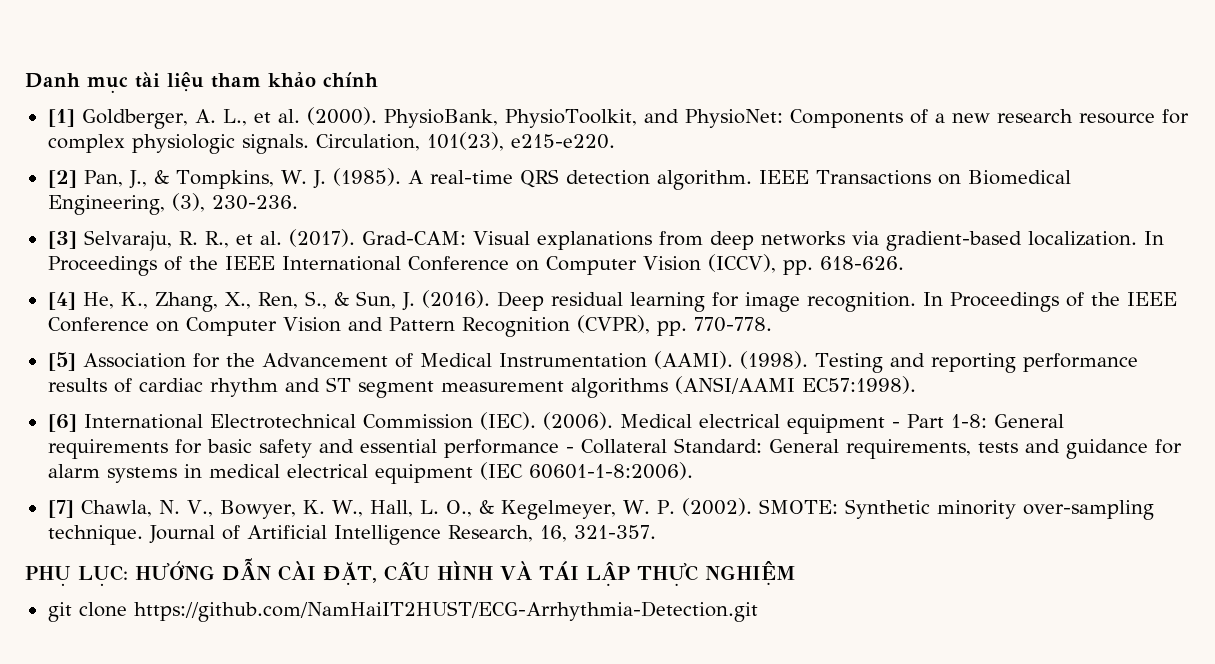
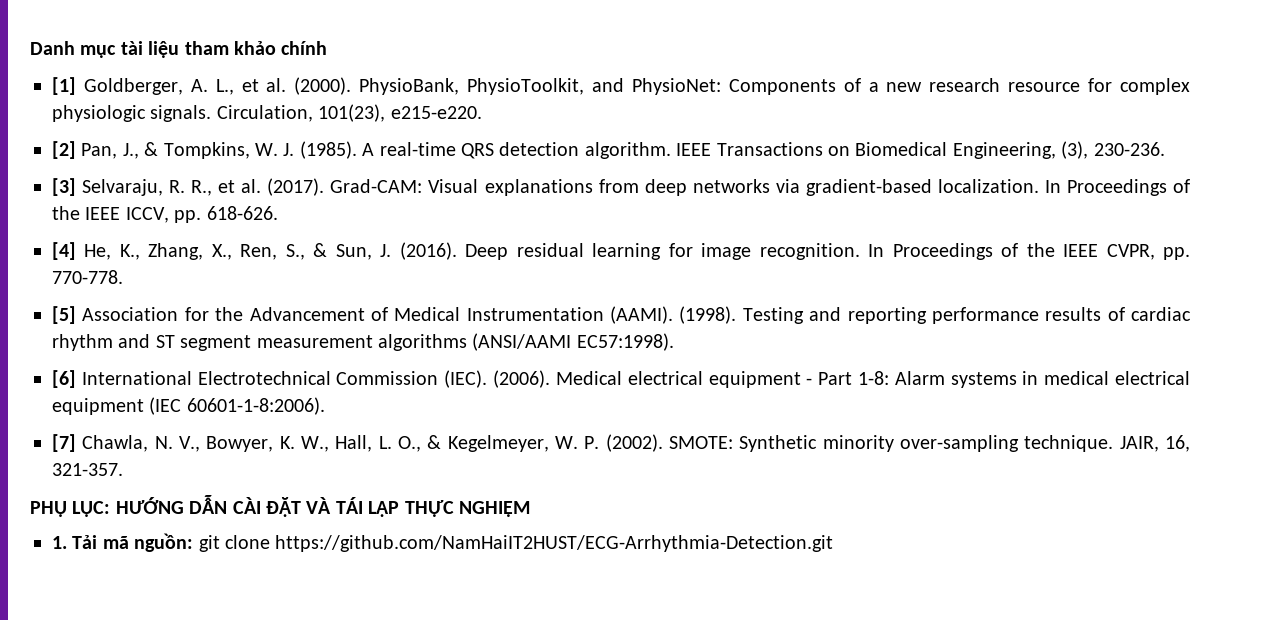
- In Proceedings of the IEEE International Conference on Computer Vision (ICCV), pp. 618-626.
+ In Proceedings of the IEEE ICCV, pp. 618-626.
- In Proceedings of the IEEE Conference on Computer Vision and Pattern Recognition (CVPR), pp. 770-778.
+ In Proceedings of the IEEE CVPR, pp. 770-778.
- Medical electrical equipment - Part 1-8: General requirements for basic safety and essential performance - Collateral Standard: General requirements, tests and guidance for alarm systems in medical electrical equipment (IEC 60601-1-8:2006).
+ Medical electrical equipment - Part 1-8: Alarm systems in medical electrical equipment (IEC 60601-1-8:2006).
- Journal of Artificial Intelligence Research, 16, 321-357.
+ JAIR, 16, 321-357.
- PHỤ LỤC: HƯỚNG DẪN CÀI ĐẶT, CẤU HÌNH VÀ TÁI LẬP THỰC NGHIỆM
+ PHỤ LỤC: HƯỚNG DẪN CÀI ĐẶT VÀ TÁI LẬP THỰC NGHIỆM
- git clone https://github.com/NamHaiIT2HUST/ECG-Arrhythmia-Detection.git
+ 1. Tải mã nguồn: git clone https://github.com/NamHaiIT2HUST/ECG-Arrhythmia-Detection.git

